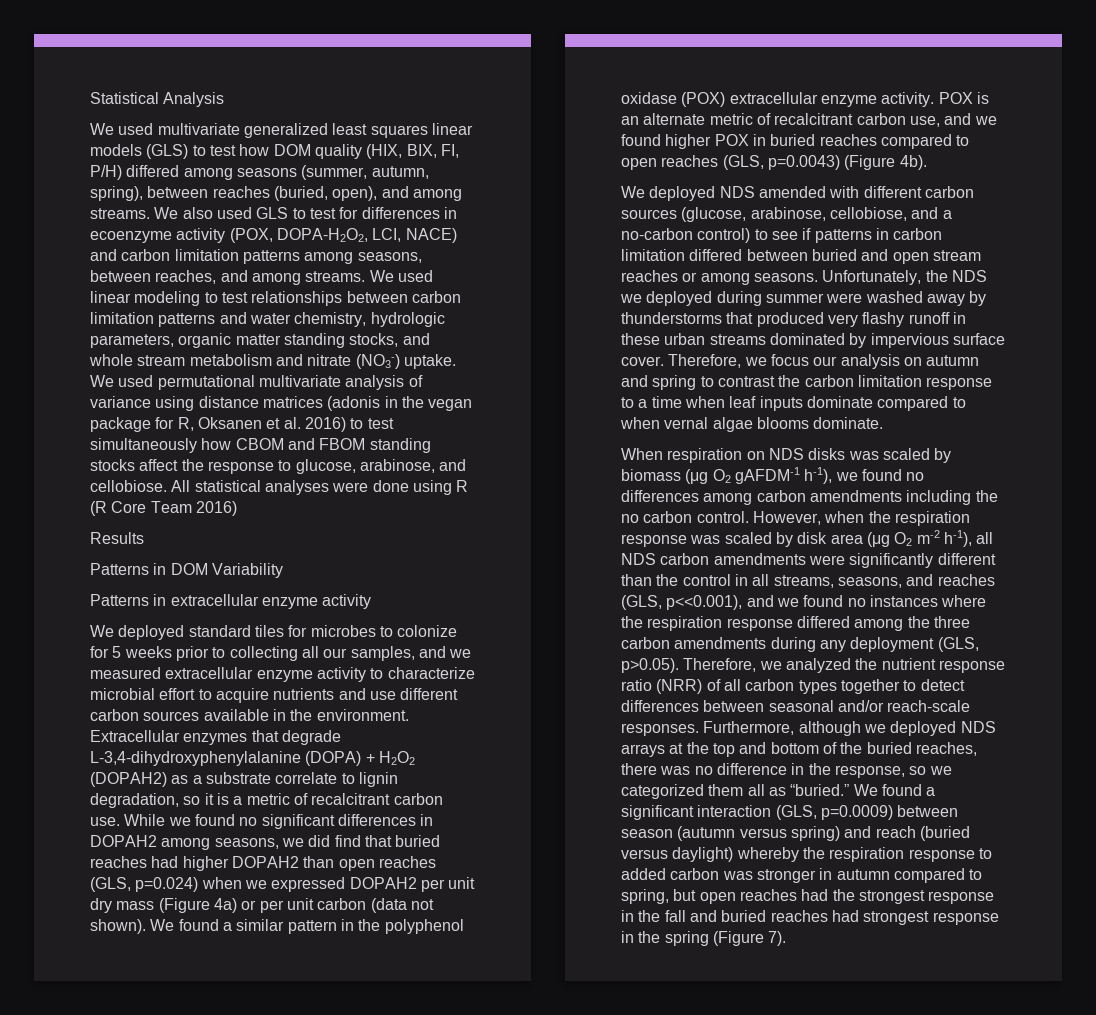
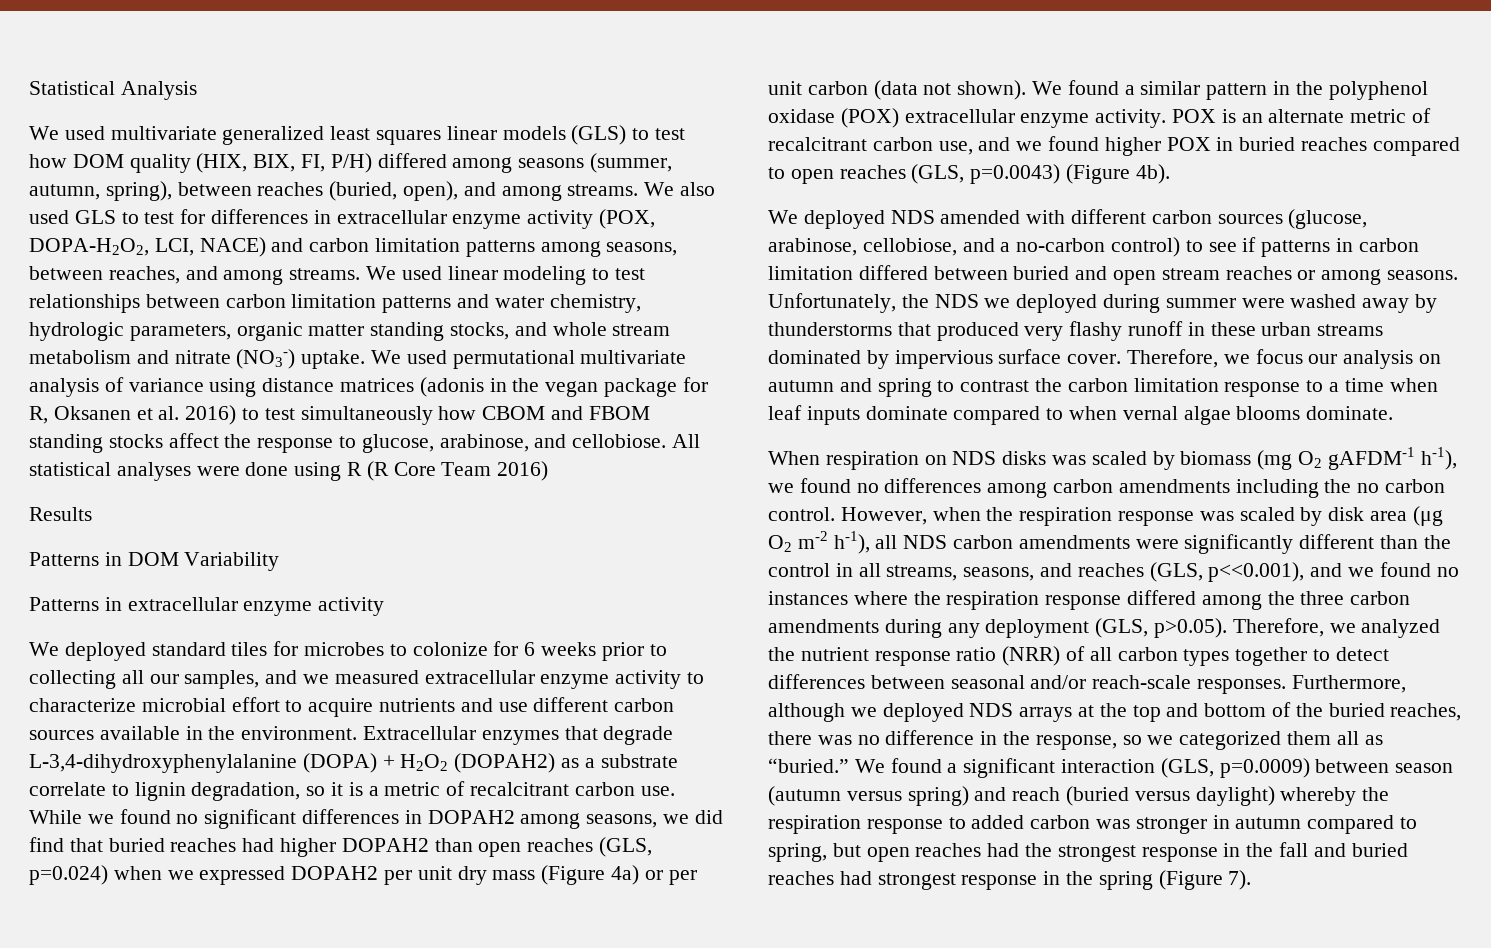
- We also used GLS to test for differences in ecoenzyme activity (POX, DOPA-H2O2, LCI, NACE) and carbon limitation patterns among seasons, between reaches, and among streams.
+ We also used GLS to test for differences in extracellular enzyme activity (POX, DOPA-H2O2, LCI, NACE) and carbon limitation patterns among seasons, between reaches, and among streams.
- We deployed standard tiles for microbes to colonize for 5 weeks prior to collecting all our samples, and we measured extracellular enzyme activity to characterize microbial effort to acquire nutrients and use different carbon sources available in the environment.
+ We deployed standard tiles for microbes to colonize for 6 weeks prior to collecting all our samples, and we measured extracellular enzyme activity to characterize microbial effort to acquire nutrients and use different carbon sources available in the environment.
- When respiration on NDS disks was scaled by biomass (μg O2 gAFDM-1 h-1), we found no differences among carbon amendments including the no carbon control.
+ When respiration on NDS disks was scaled by biomass (mg O2 gAFDM-1 h-1), we found no differences among carbon amendments including the no carbon control.

